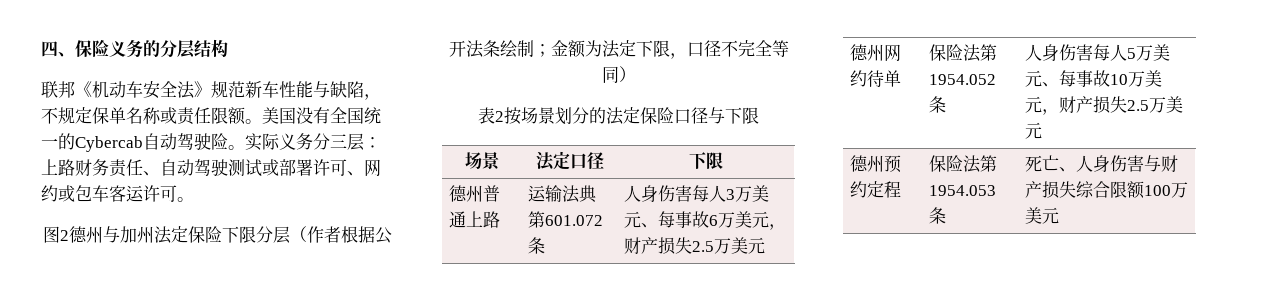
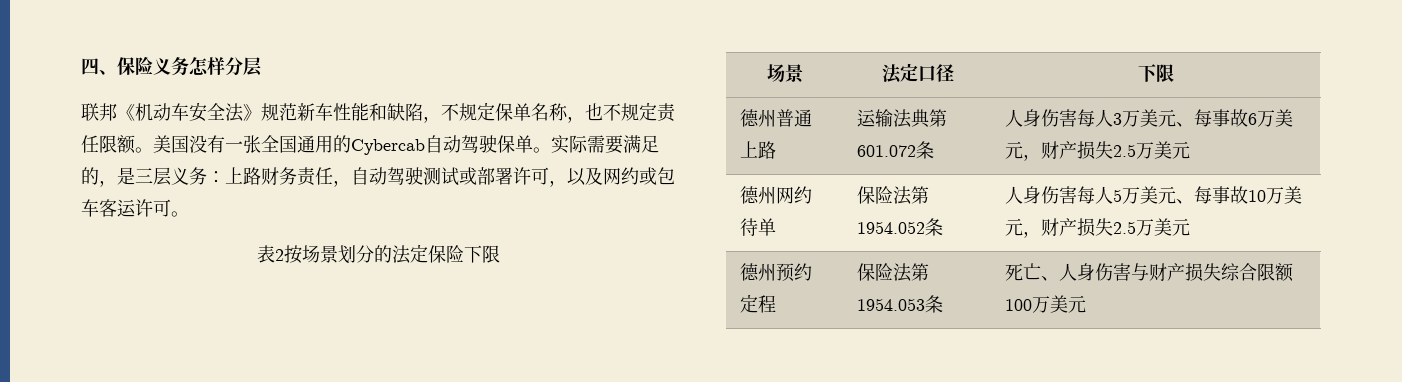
- 四、保险义务的分层结构
+ 四、保险义务怎样分层
- 联邦《机动车安全法》规范新车性能与缺陷，不规定保单名称或责任限额。
+ 联邦《机动车安全法》规范新车性能和缺陷，不规定保单名称，也不规定责任限额。
- 美国没有全国统一的Cybercab自动驾驶险。实际义务分三层：上路财务责任、自动驾驶测试或部署许可、网约或包车客运许可。
+ 美国没有一张全国通用的Cybercab自动驾驶保单。实际需要满足的，是三层义务：上路财务责任，自动驾驶测试或部署许可，以及网约或包车客运许可。
- 图2德州与加州法定保险下限分层（作者根据公开法条绘制；金额为法定下限，口径不完全等同）
- 表2按场景划分的法定保险口径与下限
+ 表2按场景划分的法定保险下限

